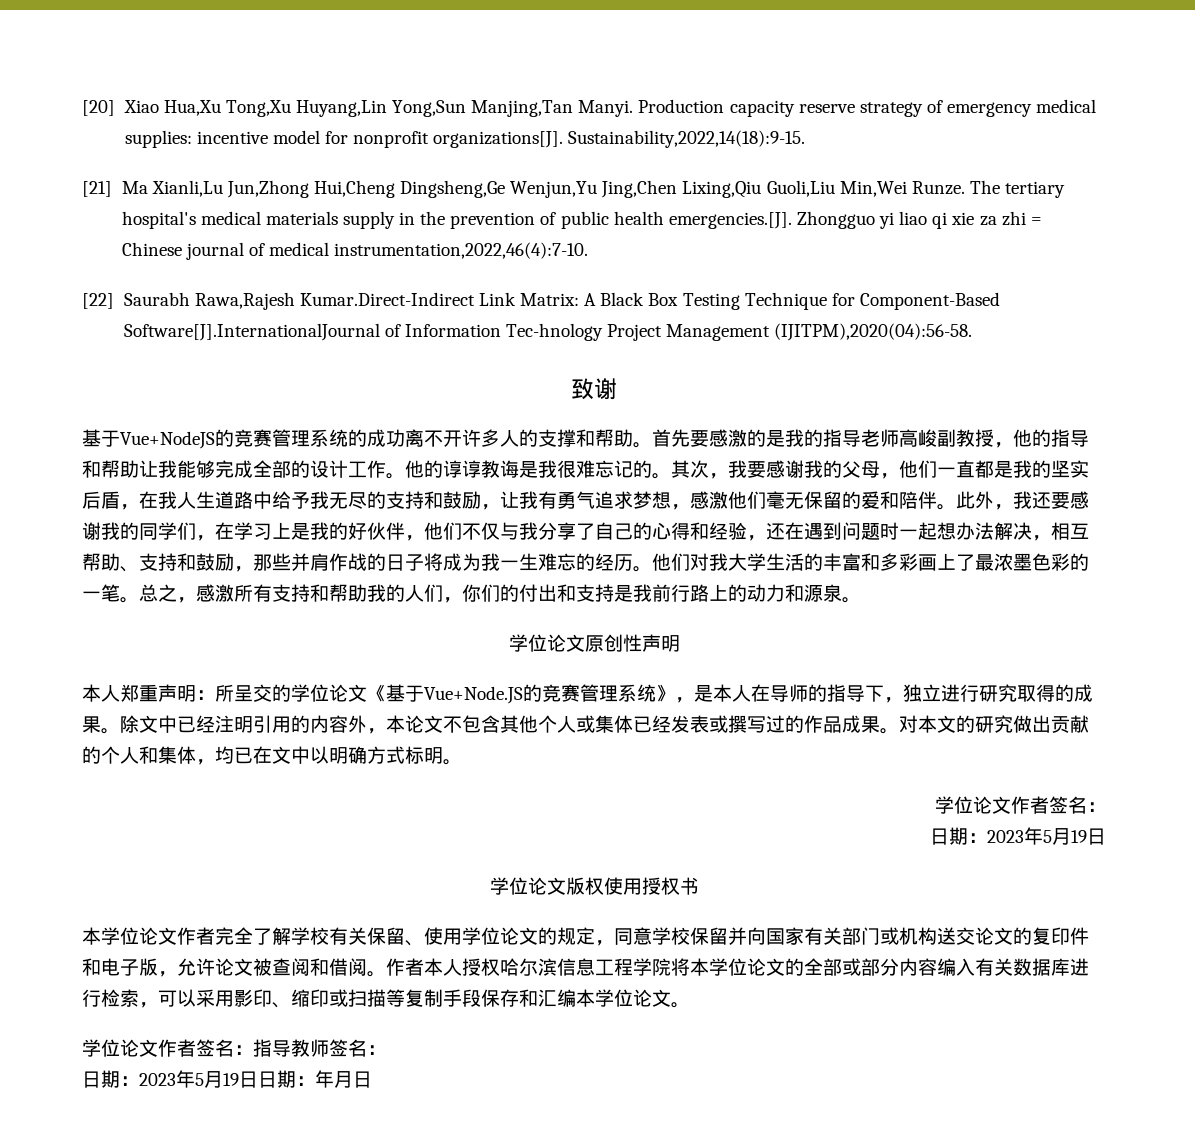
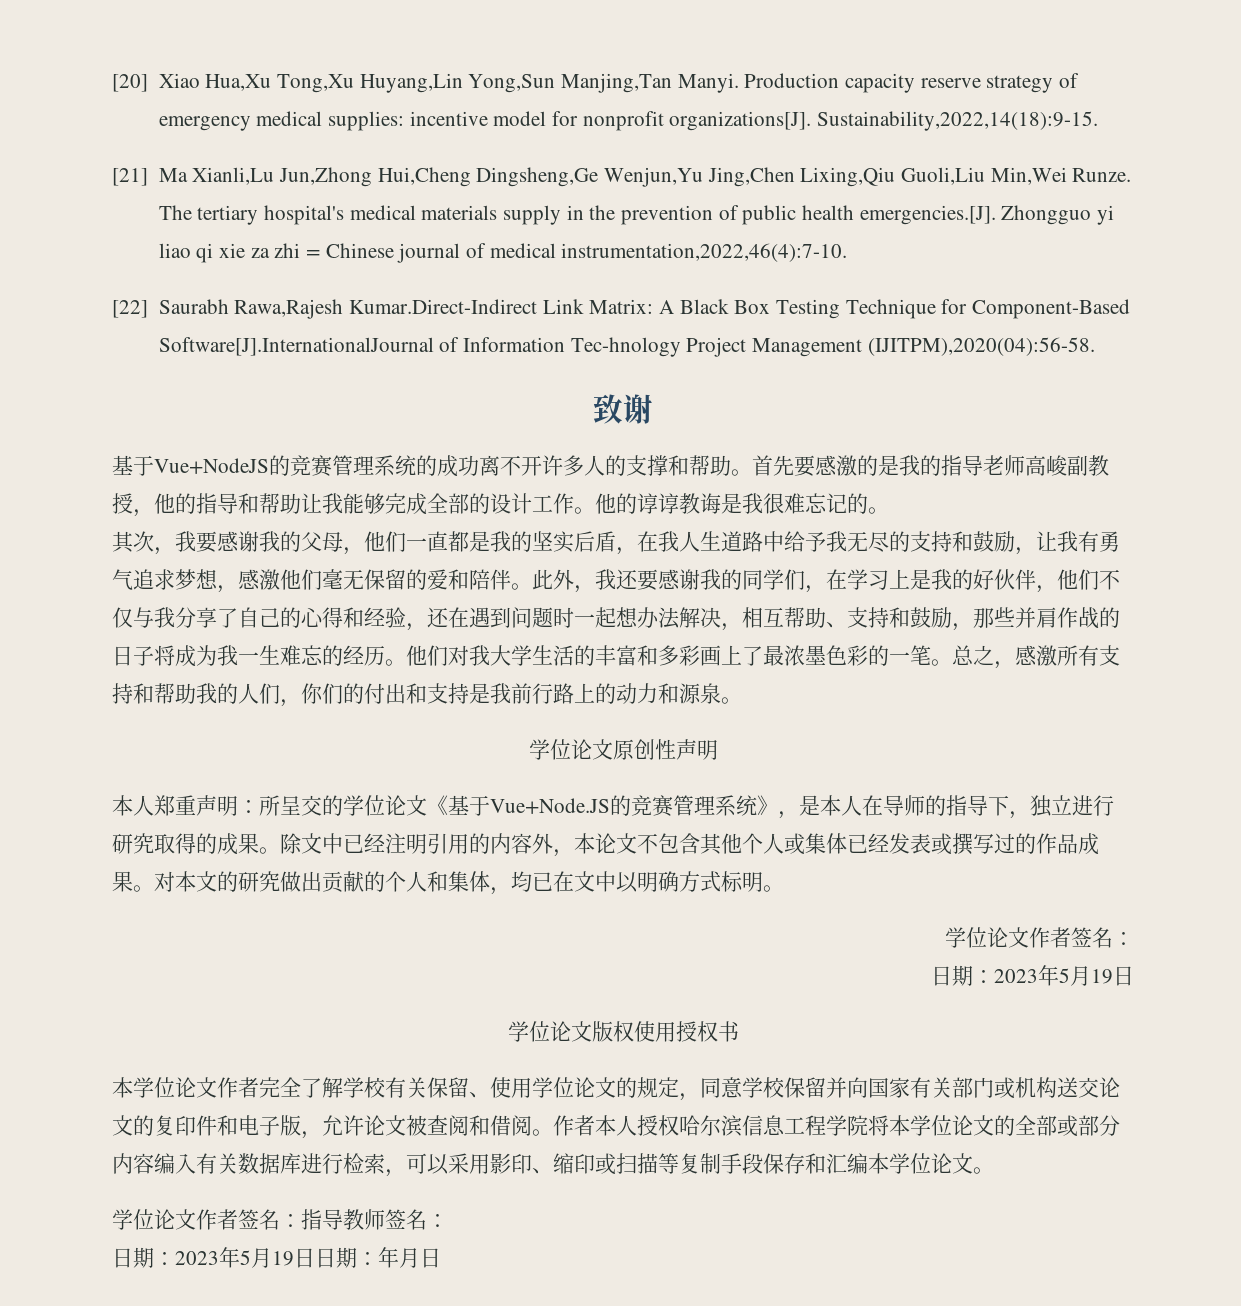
- 他的谆谆教诲是我很难忘记的。其次，我要感谢我的父母，他们一直都是我的坚实后盾，在我人生道路中给予我无尽的支持和鼓励，让我有勇气追求梦想，感激他们毫无保留的爱和陪伴。
+ 他的谆谆教诲是我很难忘记的。
+ 其次，我要感谢我的父母，他们一直都是我的坚实后盾，在我人生道路中给予我无尽的支持和鼓励，让我有勇气追求梦想，感激他们毫无保留的爱和陪伴。

